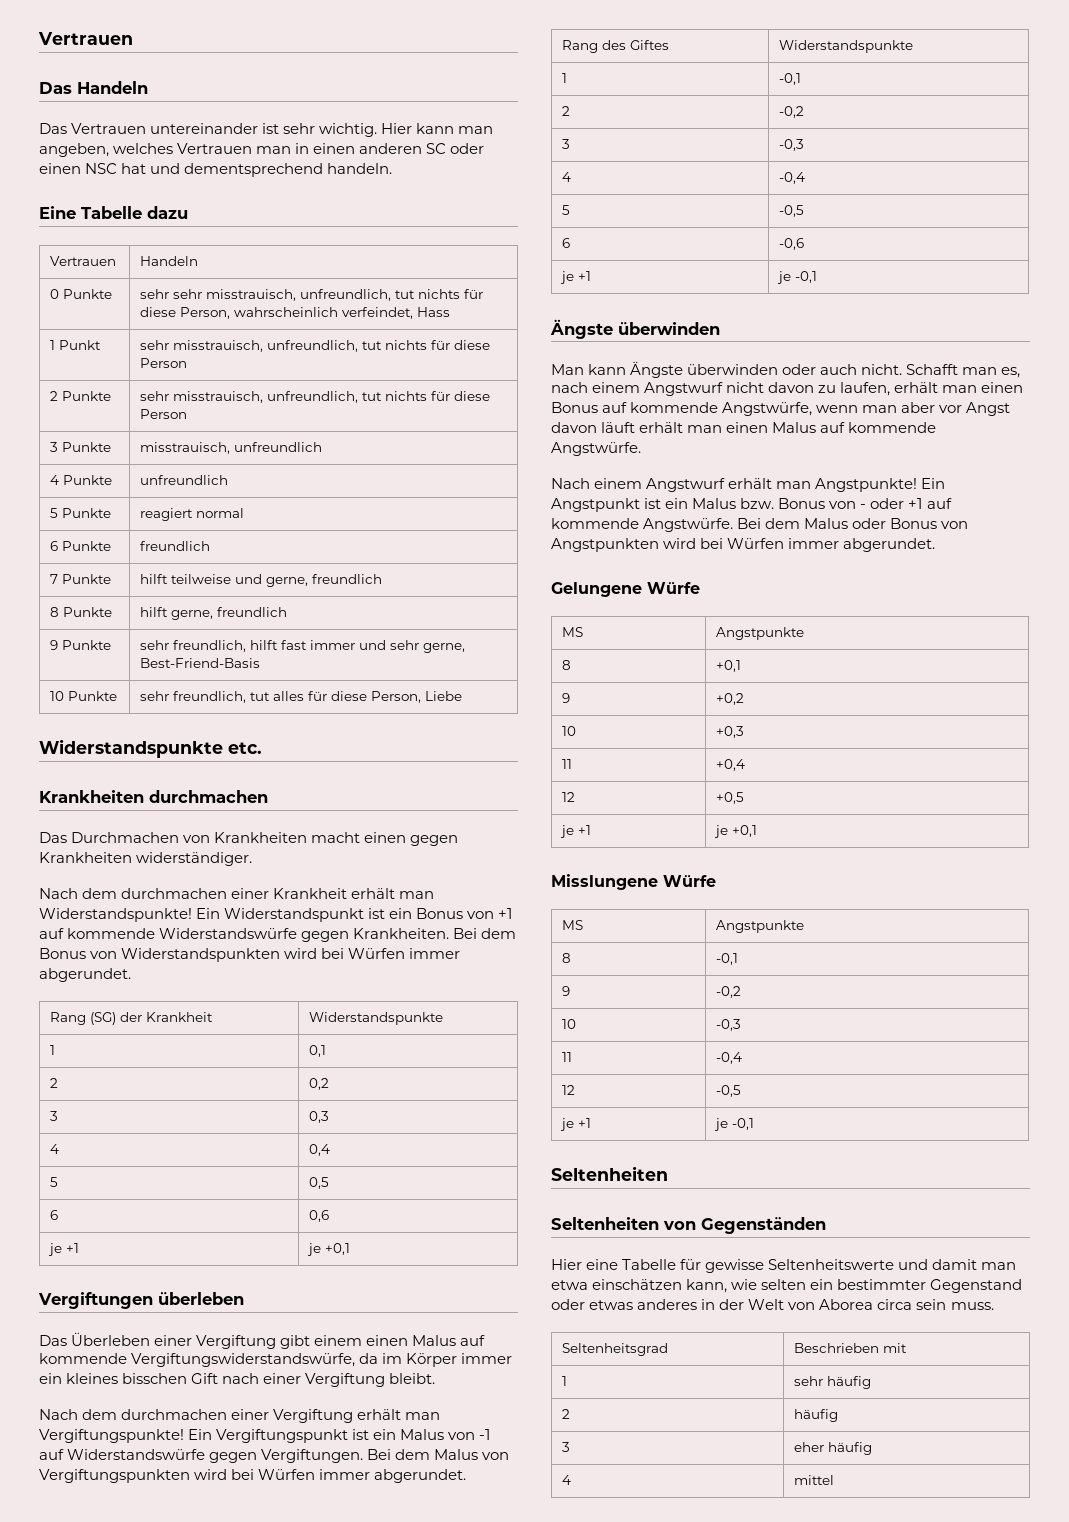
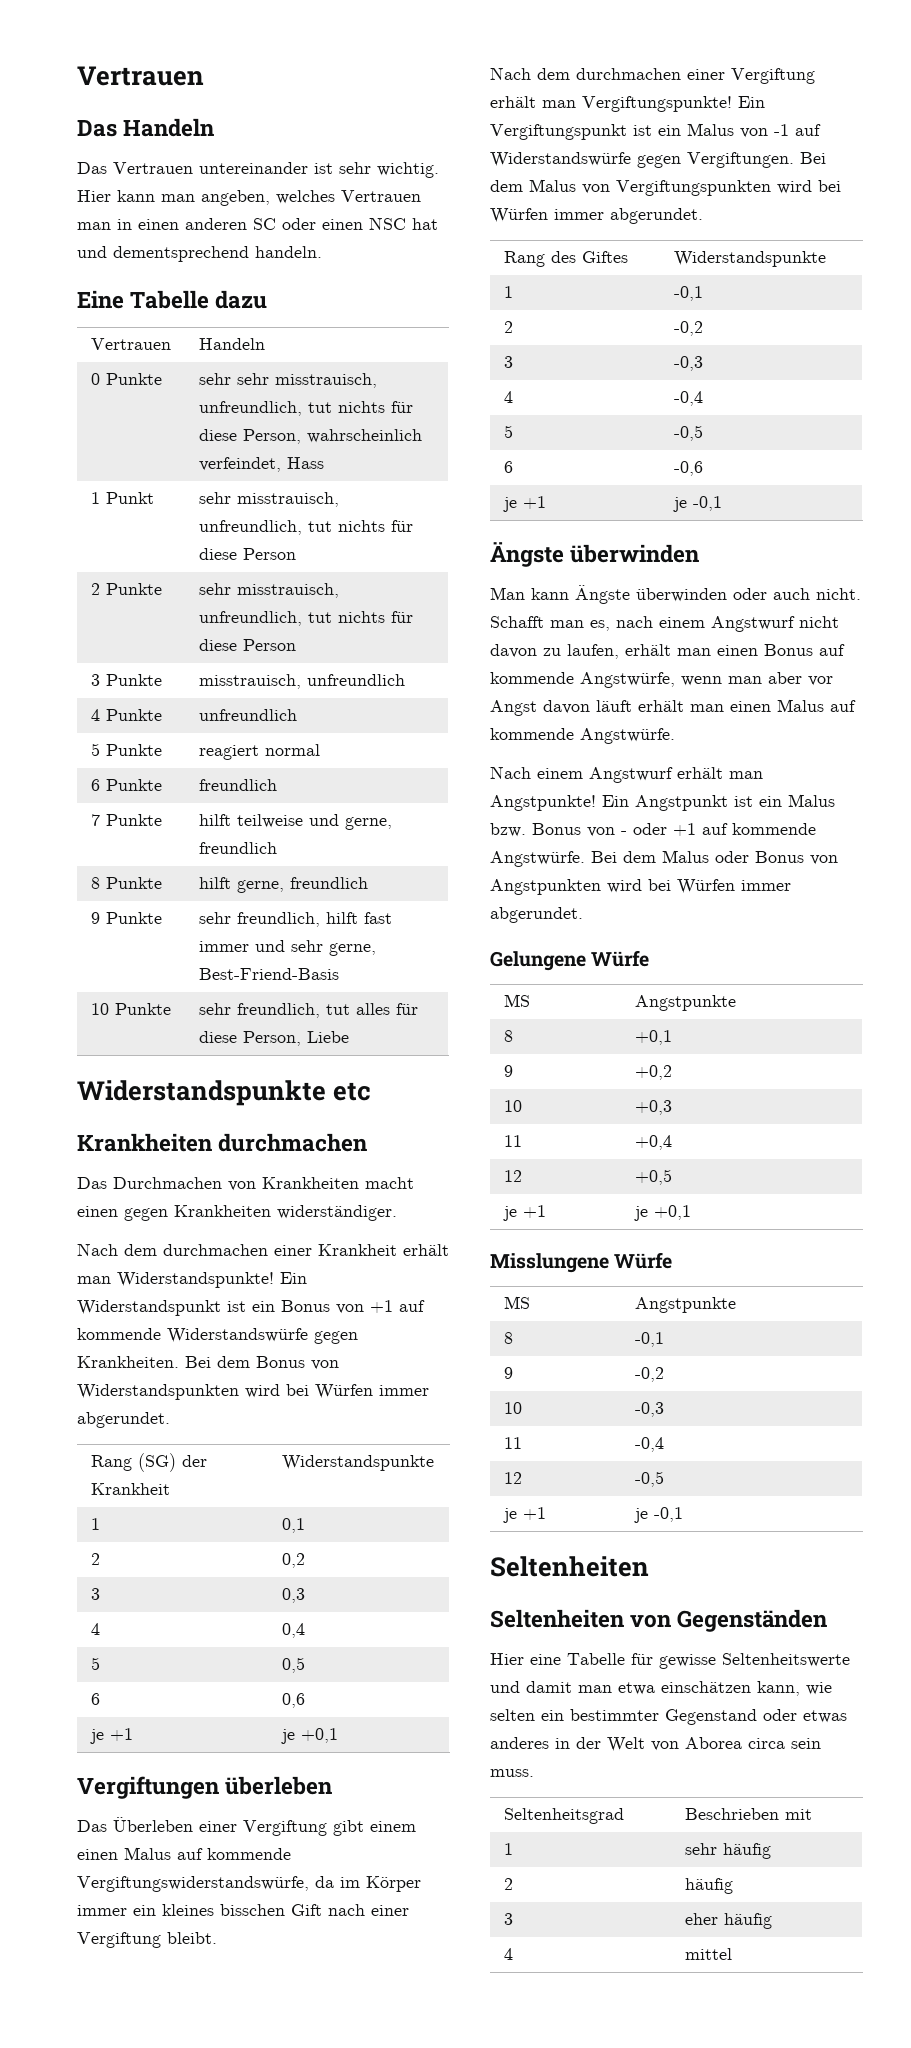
- Widerstandspunkte etc.
+ Widerstandspunkte etc

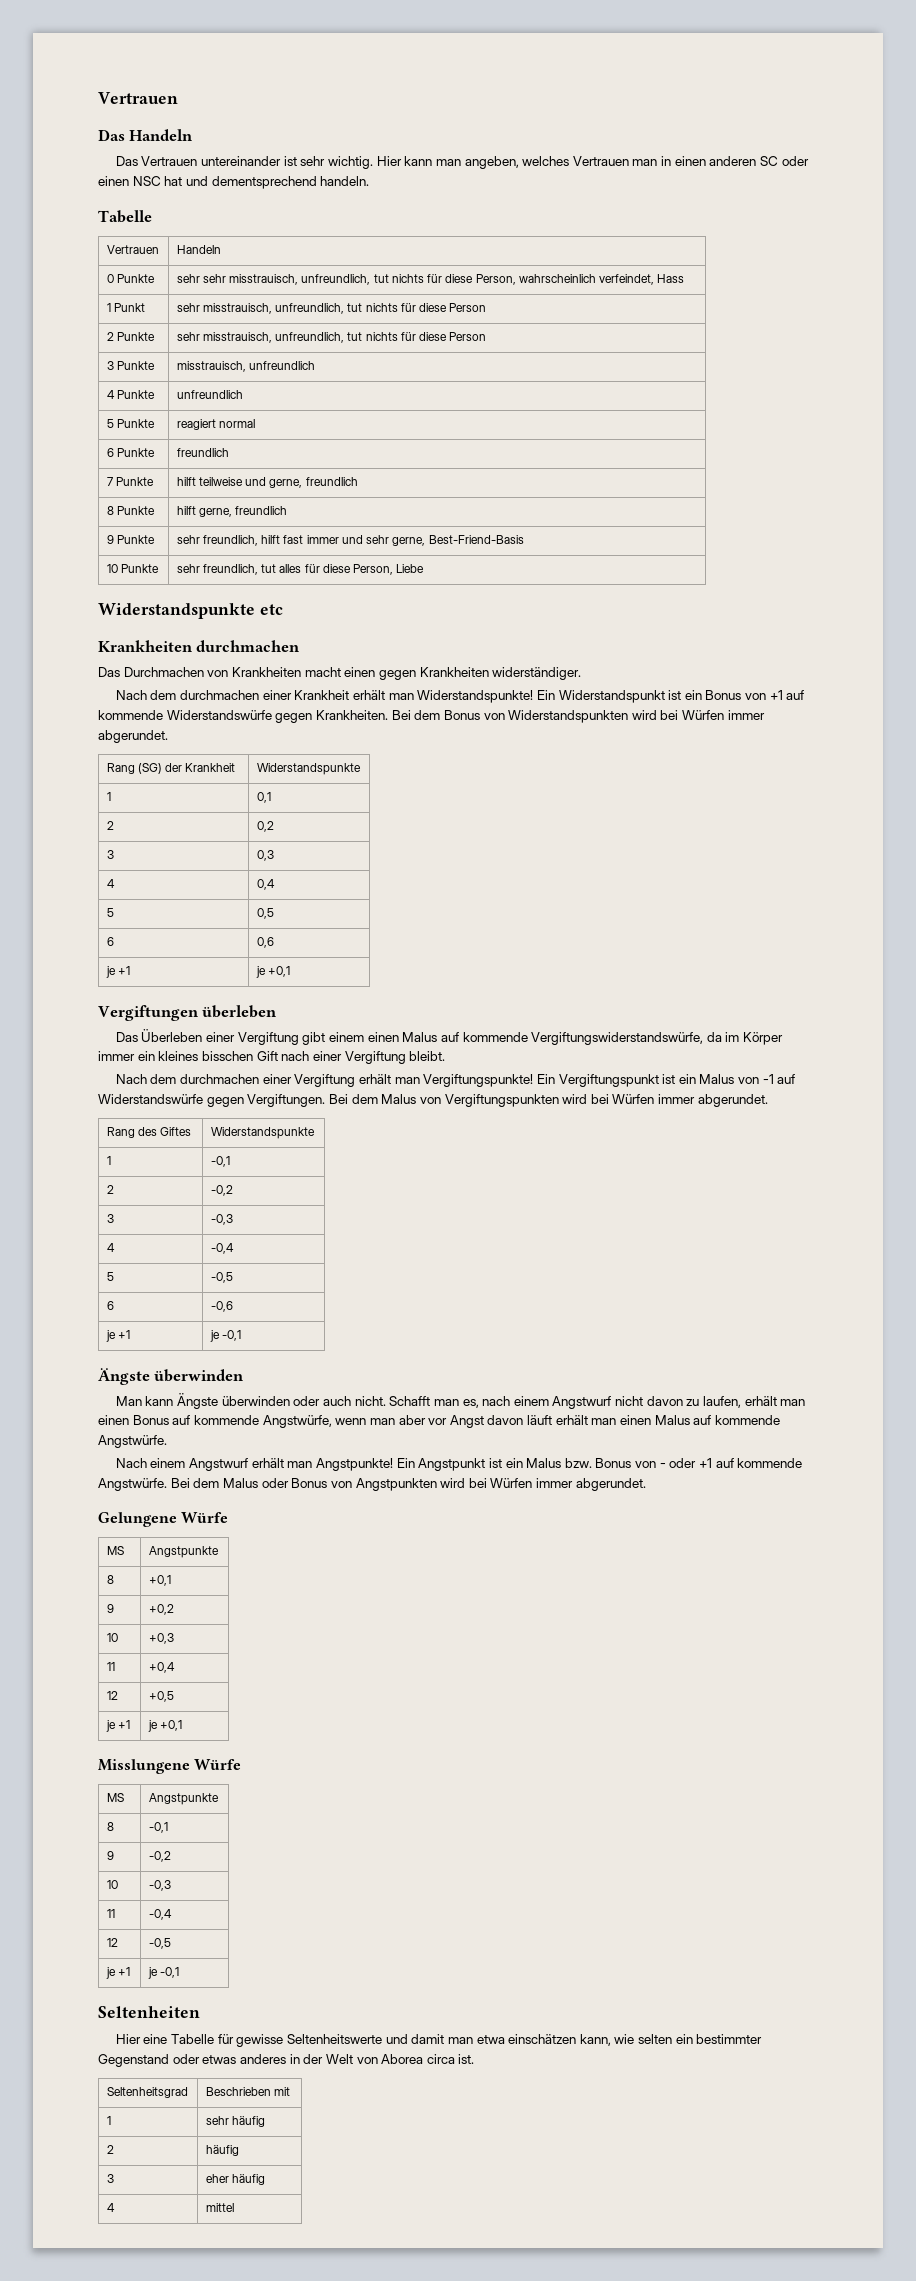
  Hier kann man angeben, welches Vertrauen man in einen anderen SC oder einen NSC hat und dementsprechend handeln.
- Eine Tabelle dazu
+ Tabelle
- Seltenheiten von Gegenständen
- Hier eine Tabelle für gewisse Seltenheitswerte und damit man etwa einschätzen kann, wie selten ein bestimmter Gegenstand oder etwas anderes in der Welt von Aborea circa sein muss.
+ Hier eine Tabelle für gewisse Seltenheitswerte und damit man etwa einschätzen kann, wie selten ein bestimmter Gegenstand oder etwas anderes in der Welt von Aborea circa ist.

